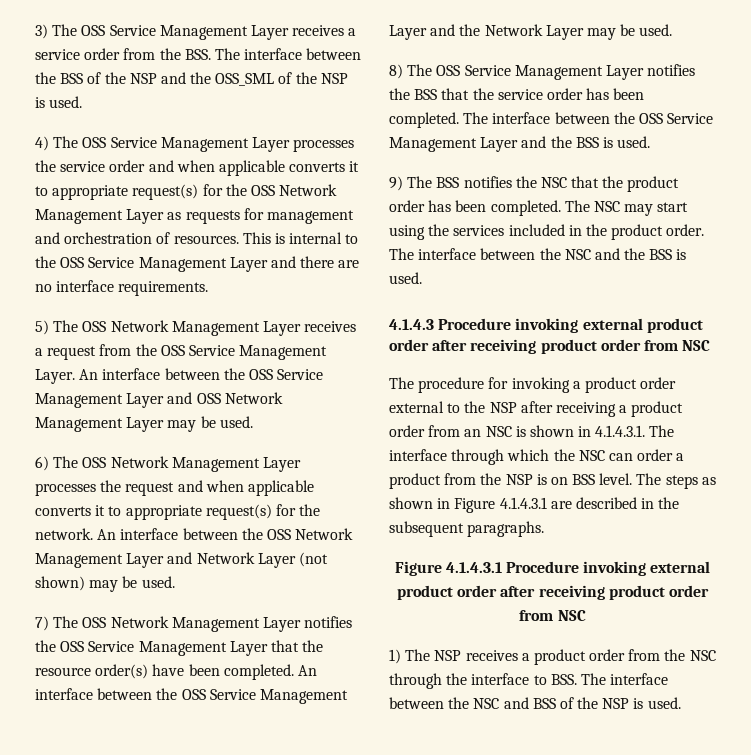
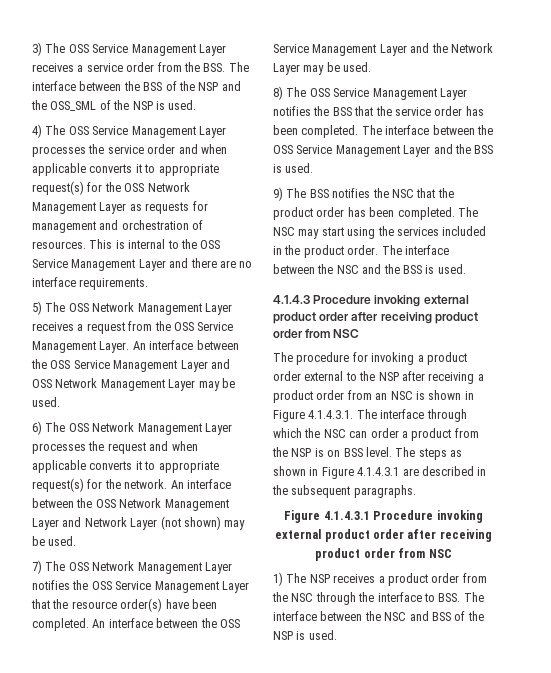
- The procedure for invoking a product order external to the NSP after receiving a product order from an NSC is shown in 4.1.4.3.1. The interface through which the NSC can order a product from the NSP is on BSS level.
+ The procedure for invoking a product order external to the NSP after receiving a product order from an NSC is shown in Figure 4.1.4.3.1. The interface through which the NSC can order a product from the NSP is on BSS level.

